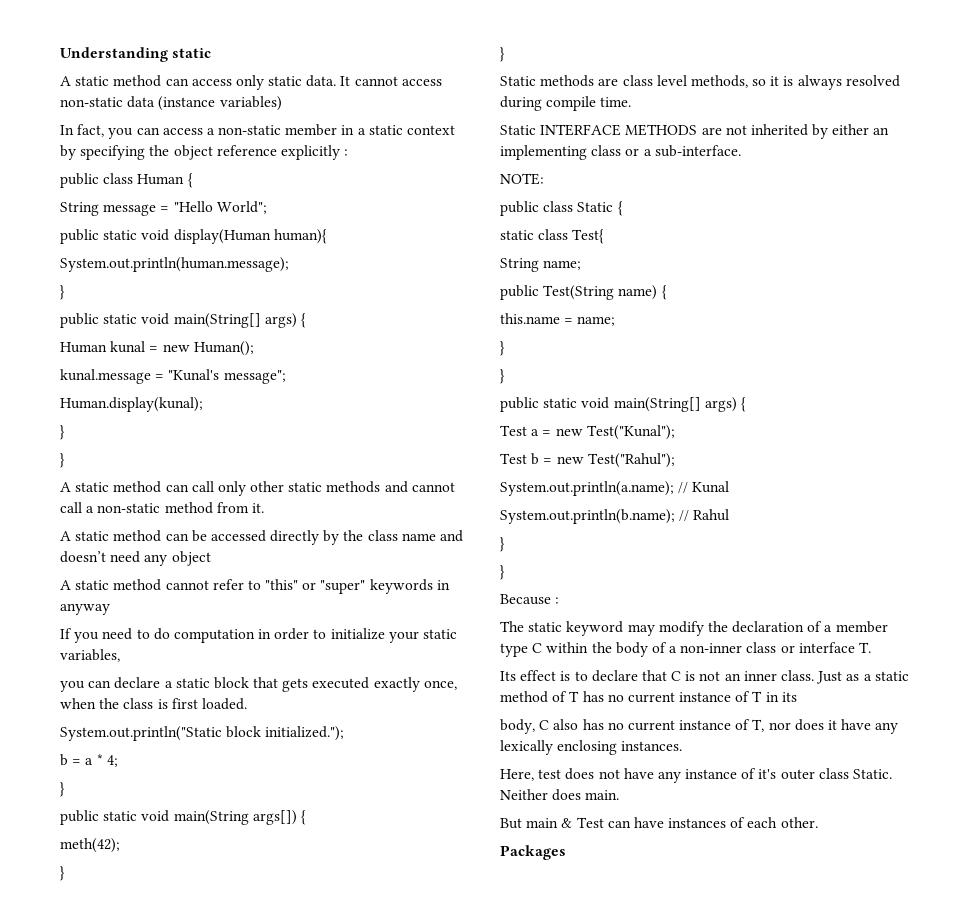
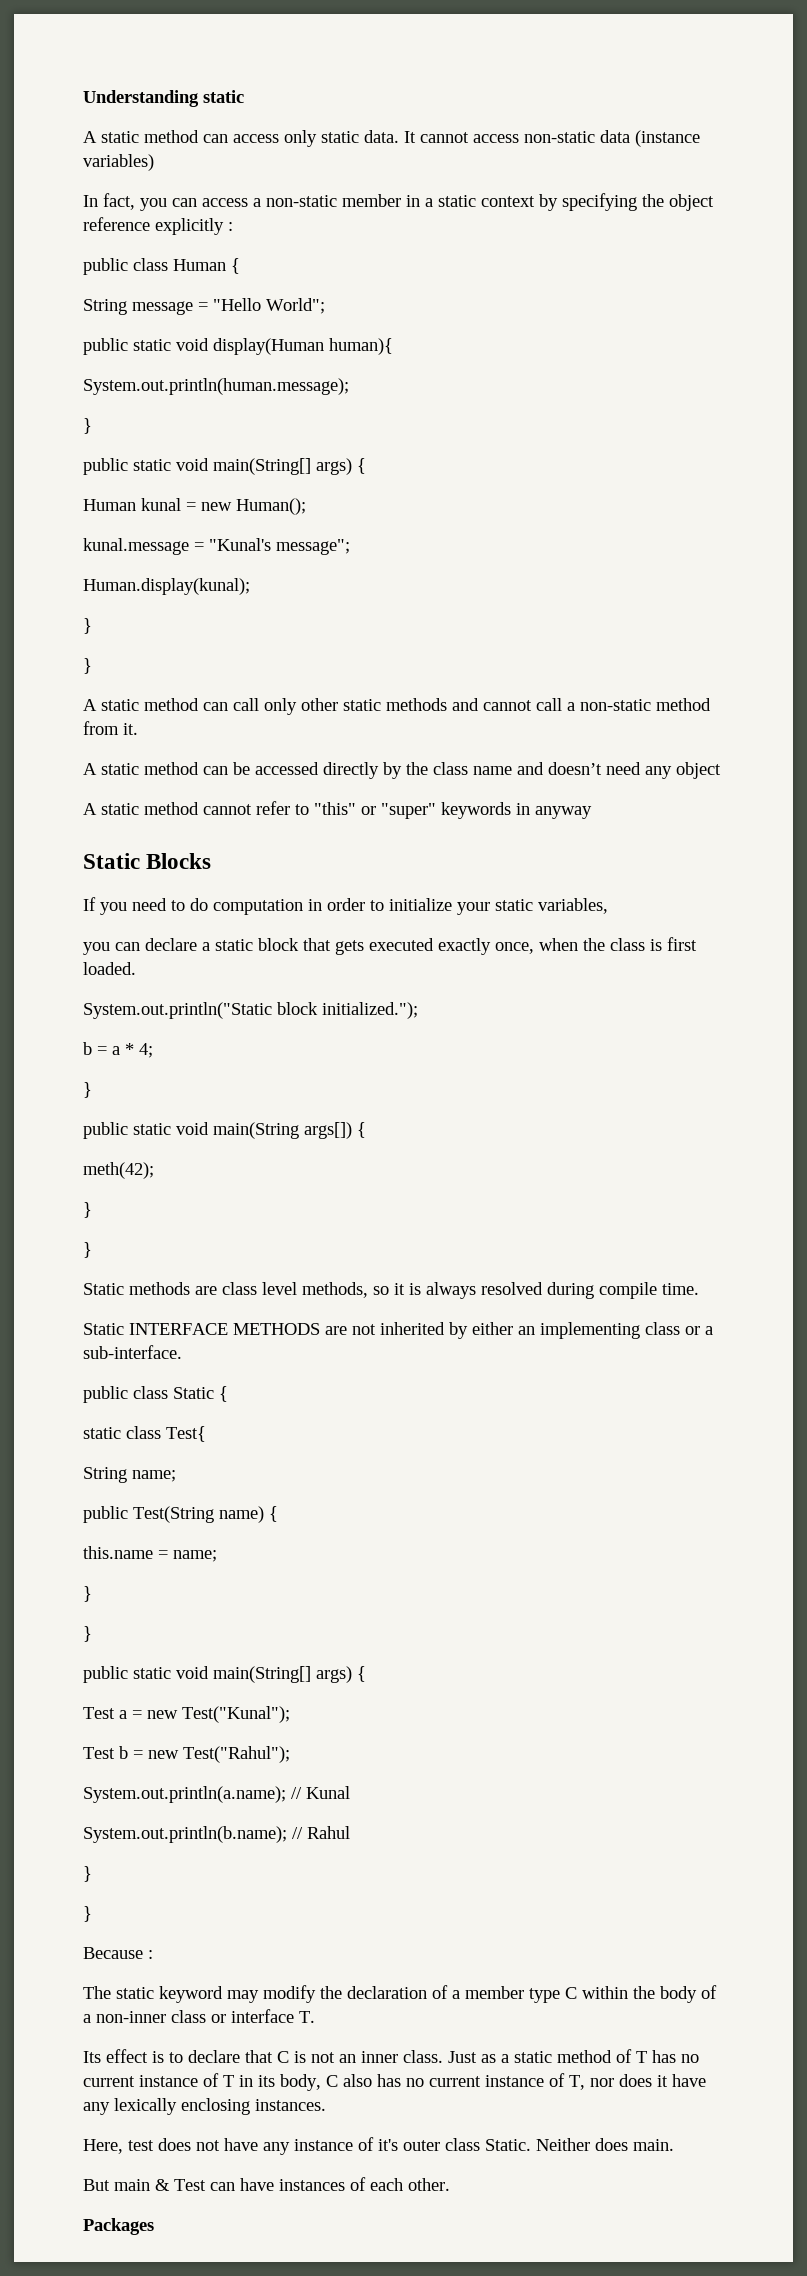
+ Static Blocks
- NOTE:
- Just as a static method of T has no current instance of T in its
- body, C also has no current instance of T, nor does it have any lexically enclosing instances.
+ Just as a static method of T has no current instance of T in its body, C also has no current instance of T, nor does it have any lexically enclosing instances.

